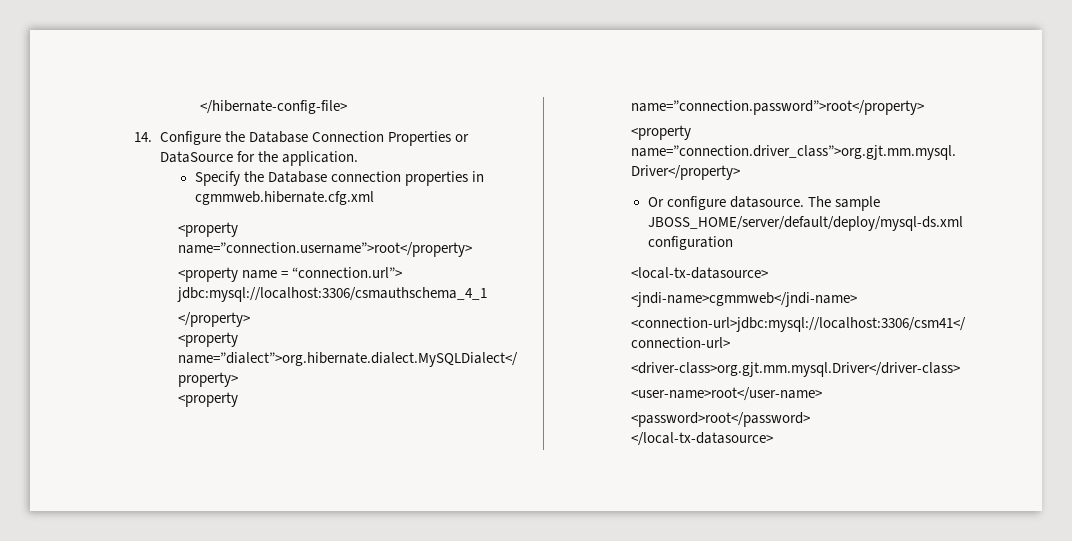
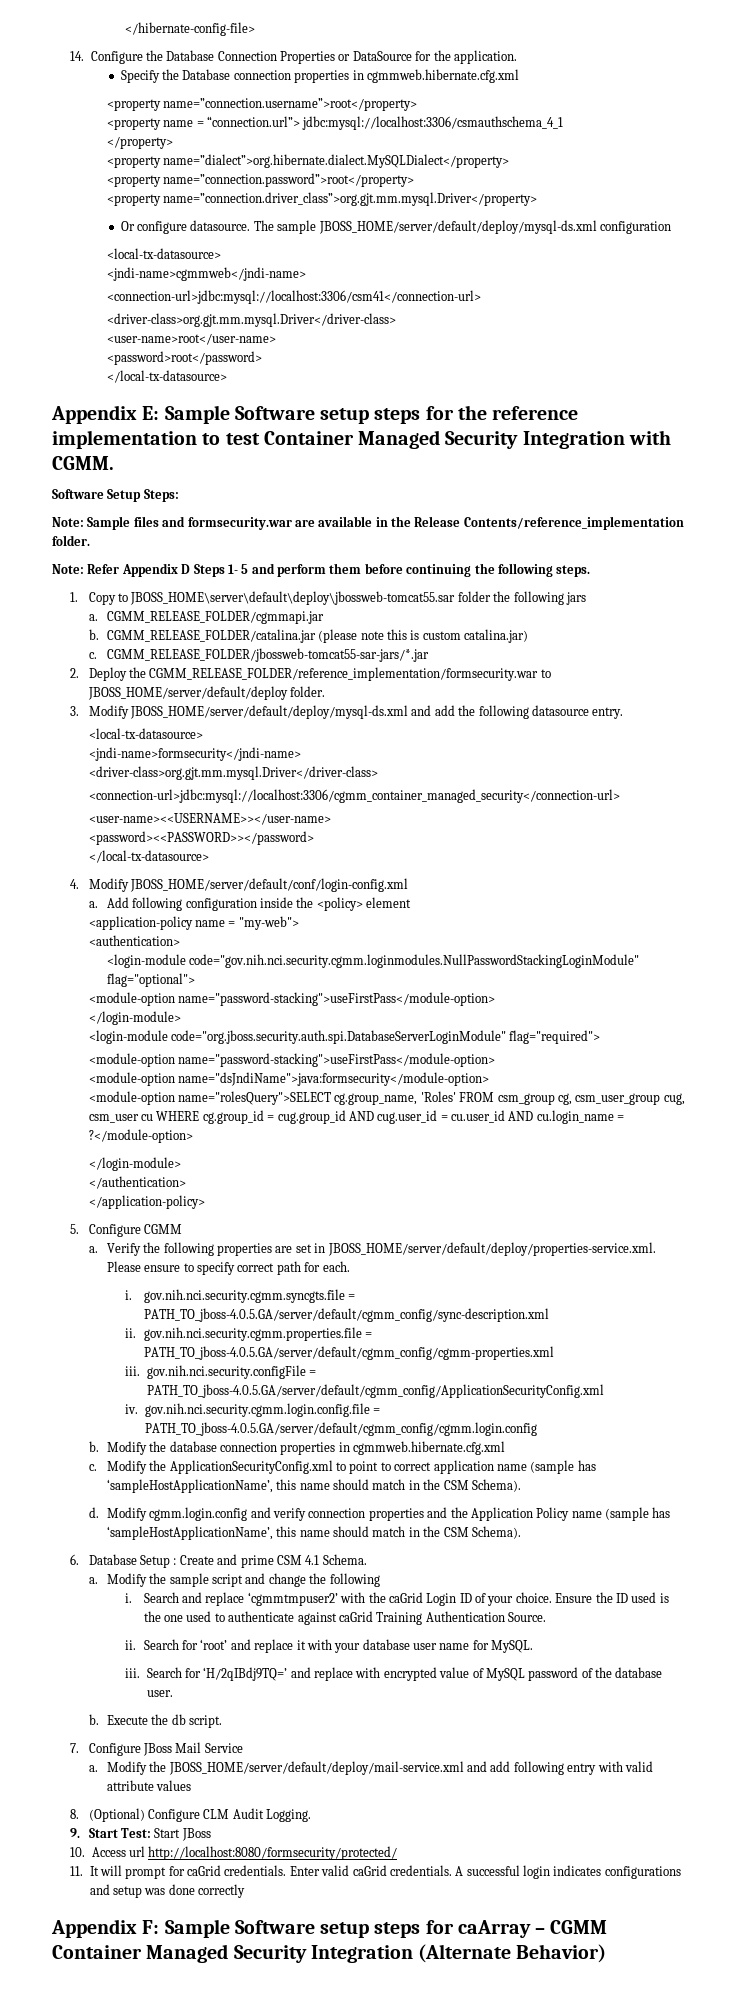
+ Appendix E: Sample Software setup steps for the reference implementation to test Container Managed Security Integration with CGMM.
+ Software Setup Steps:
+ Note: Sample files and formsecurity.war are available in the Release Contents/reference_implementation folder.
+ Note: Refer Appendix D Steps 1- 5 and perform them before continuing the following steps.
+ 1. Copy to JBOSS_HOME\server\default\deploy\jbossweb-tomcat55.sar folder the following jars
+ a. CGMM_RELEASE_FOLDER/cgmmapi.jar
+ b. CGMM_RELEASE_FOLDER/catalina.jar (please note this is custom catalina.jar)
+ c. CGMM_RELEASE_FOLDER/jbossweb-tomcat55-sar-jars/*.jar
+ 2. Deploy the CGMM_RELEASE_FOLDER/reference_implementation/formsecurity.war to JBOSS_HOME/server/default/deploy folder.
+ 3. Modify JBOSS_HOME/server/default/deploy/mysql-ds.xml and add the following datasource entry.
+ <local-tx-datasource>
+ <jndi-name>formsecurity</jndi-name>
+ <driver-class>org.gjt.mm.mysql.Driver</driver-class>
+ <connection-url>jdbc:mysql://localhost:3306/cgmm_container_managed_security</connection-url>
+ <user-name><<USERNAME>></user-name>
+ <password><<PASSWORD>></password>
+ </local-tx-datasource>
+ 4. Modify JBOSS_HOME/server/default/conf/login-config.xml
+ a. Add following configuration inside the <policy> element
+ <application-policy name = "my-web">
+ <authentication>
+ <login-module code="gov.nih.nci.security.cgmm.loginmodules.NullPasswordStackingLoginModule" flag="optional">
+ <module-option name="password-stacking">useFirstPass</module-option>
+ </login-module>
+ <login-module code="org.jboss.security.auth.spi.DatabaseServerLoginModule" flag="required">
+ <module-option name="password-stacking">useFirstPass</module-option>
+ <module-option name="dsJndiName">java:formsecurity</module-option>
+ <module-option name="rolesQuery">SELECT cg.group_name, 'Roles' FROM csm_group cg, csm_user_group cug, csm_user cu WHERE cg.group_id = cug.group_id AND cug.user_id = cu.user_id AND cu.login_name = ?</module-option>
+ </login-module>
+ </authentication>
+ </application-policy>
+ 5. Configure CGMM
+ a. Verify the following properties are set in JBOSS_HOME/server/default/deploy/properties-service.xml. Please ensure to specify correct path for each.
+ i. gov.nih.nci.security.cgmm.syncgts.file = PATH_TO_jboss-4.0.5.GA/server/default/cgmm_config/sync-description.xml
+ ii. gov.nih.nci.security.cgmm.properties.file = PATH_TO_jboss-4.0.5.GA/server/default/cgmm_config/cgmm-properties.xml
+ iii. gov.nih.nci.security.configFile = PATH_TO_jboss-4.0.5.GA/server/default/cgmm_config/ApplicationSecurityConfig.xml
+ iv. gov.nih.nci.security.cgmm.login.config.file = PATH_TO_jboss-4.0.5.GA/server/default/cgmm_config/cgmm.login.config
+ b. Modify the database connection properties in cgmmweb.hibernate.cfg.xml
+ c. Modify the ApplicationSecurityConfig.xml to point to correct application name (sample has ‘sampleHostApplicationName’, this name should match in the CSM Schema).
+ d. Modify cgmm.login.config and verify connection properties and the Application Policy name (sample has ‘sampleHostApplicationName’, this name should match in the CSM Schema).
+ 6. Database Setup : Create and prime CSM 4.1 Schema.
+ a. Modify the sample script and change the following
+ i. Search and replace ‘cgmmtmpuser2’ with the caGrid Login ID of your choice. Ensure the ID used is the one used to authenticate against caGrid Training Authentication Source.
+ ii. Search for ‘root’ and replace it with your database user name for MySQL.
+ iii. Search for ‘H/2qIBdj9TQ=’ and replace with encrypted value of MySQL password of the database user.
+ b. Execute the db script.
+ 7. Configure JBoss Mail Service
+ a. Modify the JBOSS_HOME/server/default/deploy/mail-service.xml and add following entry with valid attribute values
+ 8. (Optional) Configure CLM Audit Logging.
+ 9. Start Test: Start JBoss
+ 10. Access url http://localhost:8080/formsecurity/protected/
+ 11. It will prompt for caGrid credentials. Enter valid caGrid credentials. A successful login indicates configurations and setup was done correctly
+ Appendix F: Sample Software setup steps for caArray – CGMM Container Managed Security Integration (Alternate Behavior)

